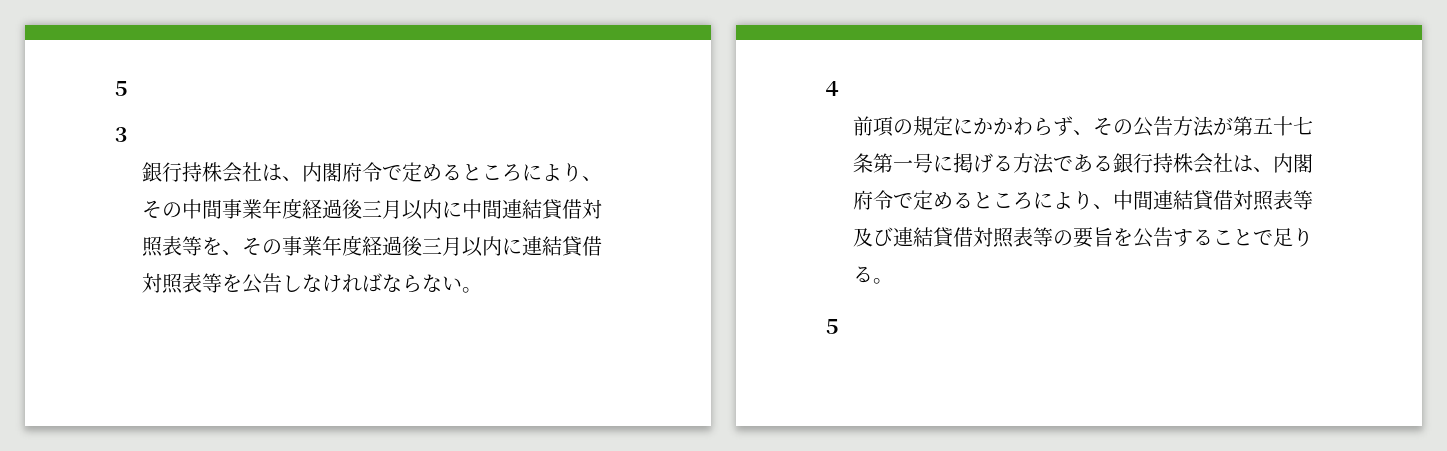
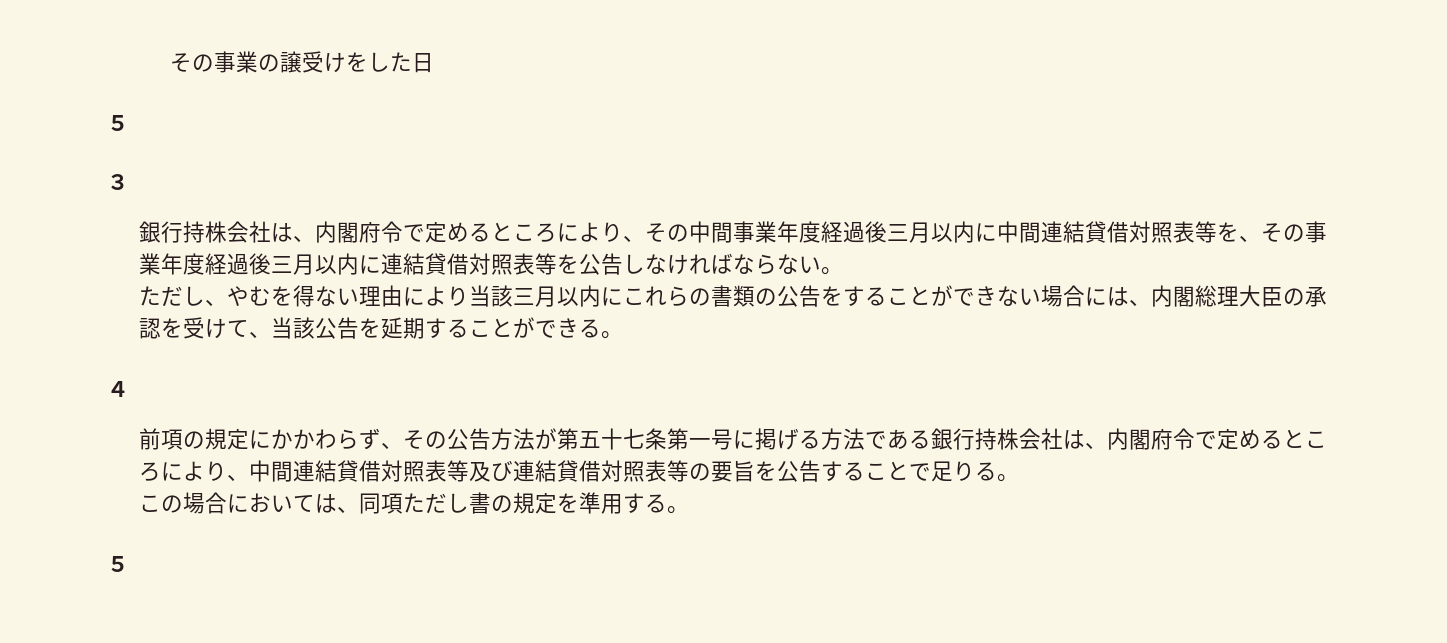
+ その事業の譲受けをした日
+ ただし、やむを得ない理由により当該三月以内にこれらの書類の公告をすることができない場合には、内閣総理大臣の承認を受けて、当該公告を延期することができる。
+ この場合においては、同項ただし書の規定を準用する。

